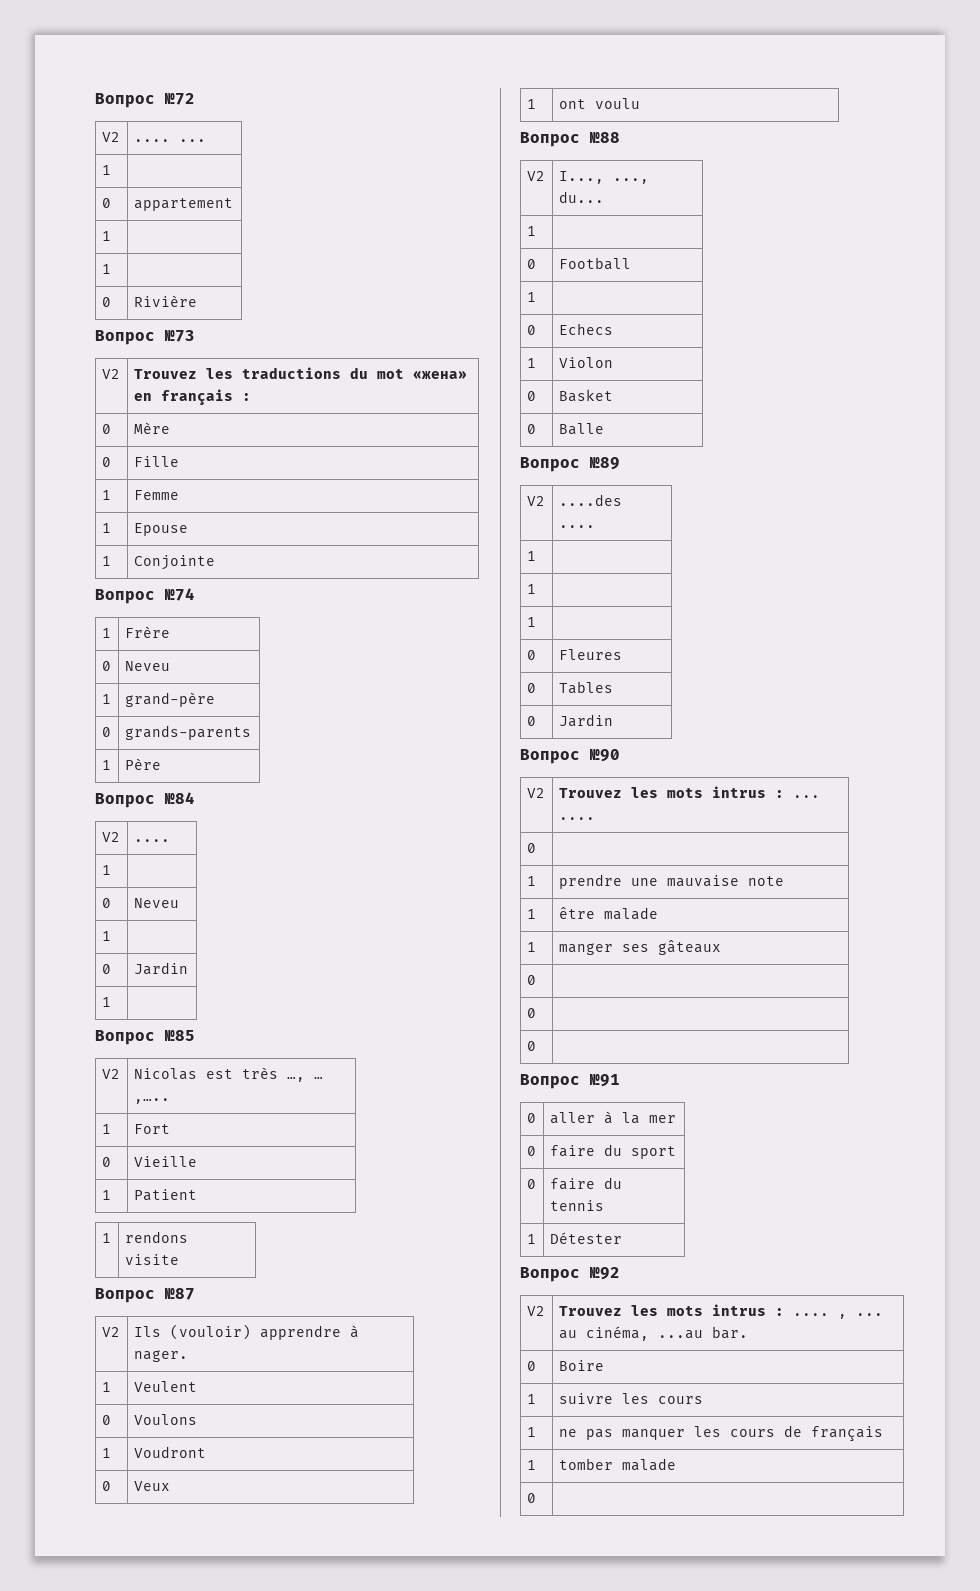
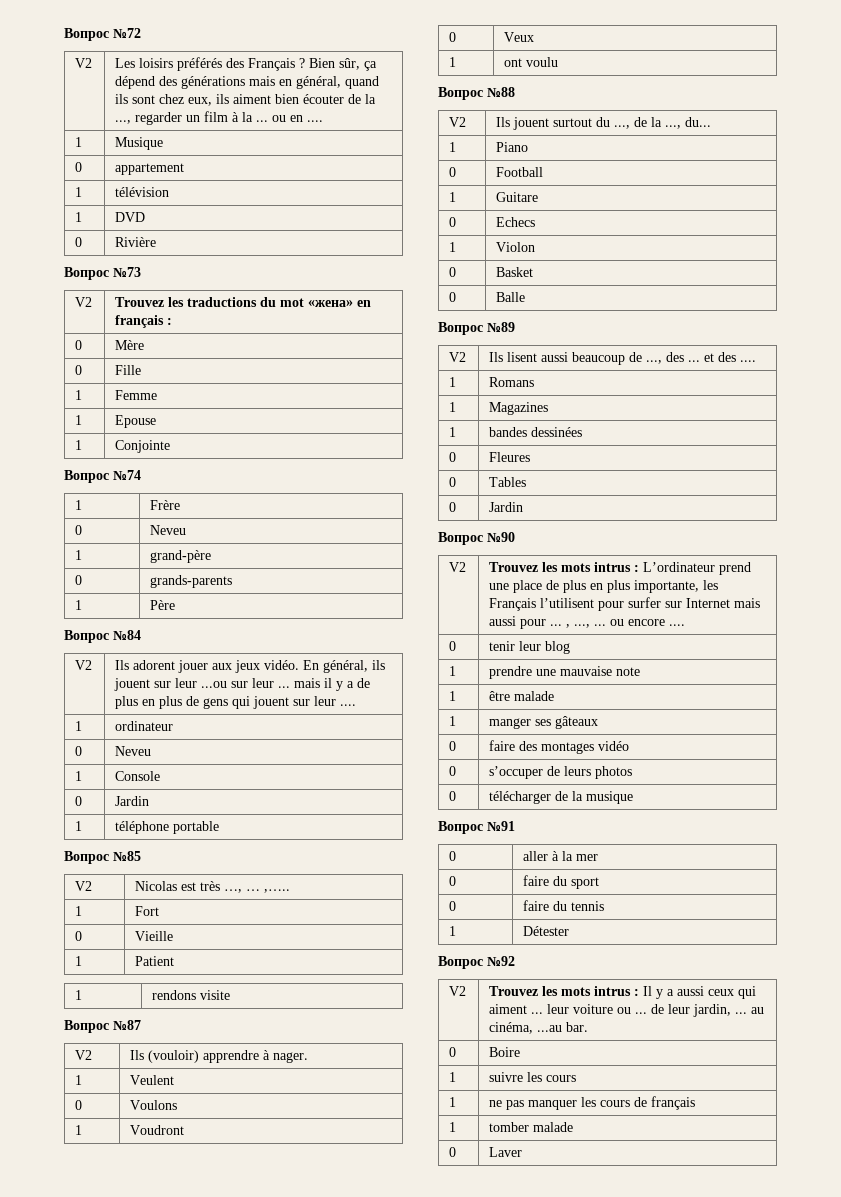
- V2 | .... ...
- 1 |
+ V2 | Les loisirs préférés des Français ? Bien sûr, ça dépend des générations mais en général, quand ils sont chez eux, ils aiment bien écouter de la ..., regarder un film à la ... ou en ....
+ 1 | Musique
  0 | appartement
- 1 |
- 1 |
+ 1 | télévision
+ 1 | DVD
  Вопрос №84
- V2 | ....
- 1 |
+ V2 | Ils adorent jouer aux jeux vidéo. En général, ils jouent sur leur ...ou sur leur ... mais il y a de plus en plus de gens qui jouent sur leur ....
+ 1 | ordinateur
  0 | Neveu
- 1 |
+ 1 | Console
  0 | Jardin
- 1 |
+ 1 | téléphone portable
- V2 | I..., ..., du...
- 1 |
+ V2 | Ils jouent surtout du ..., de la ..., du...
+ 1 | Piano
  0 | Football
- 1 |
+ 1 | Guitare
- V2 | ....des ....
- 1 |
- 1 |
- 1 |
+ V2 | Ils lisent aussi beaucoup de ..., des ... et des ....
+ 1 | Romans
+ 1 | Magazines
+ 1 | bandes dessinées
- V2 | Trouvez les mots intrus : ... ....
- 0 |
+ V2 | Trouvez les mots intrus : L’ordinateur prend une place de plus en plus importante, les Français l’utilisent pour surfer sur Internet mais aussi pour ... , ..., ... ou encore ....
+ 0 | tenir leur blog
  1 | manger ses gâteaux
- 0 |
- 0 |
- 0 |
+ 0 | faire des montages vidéo
+ 0 | s’occuper de leurs photos
+ 0 | télécharger de la musique
- V2 | Trouvez les mots intrus : .... , ... au cinéma, ...au bar.
+ V2 | Trouvez les mots intrus : Il y a aussi ceux qui aiment ... leur voiture ou ... de leur jardin, ... au cinéma, ...au bar.
  1 | tomber malade
- 0 |
+ 0 | Laver

